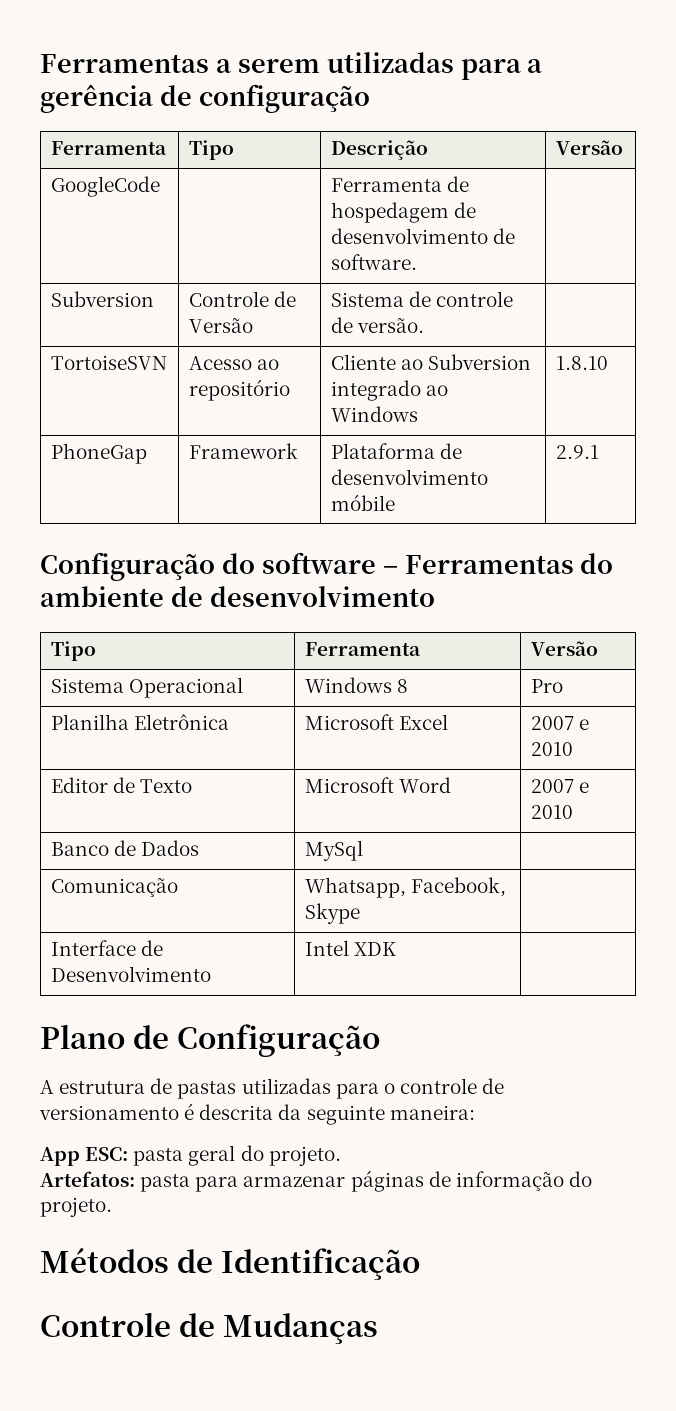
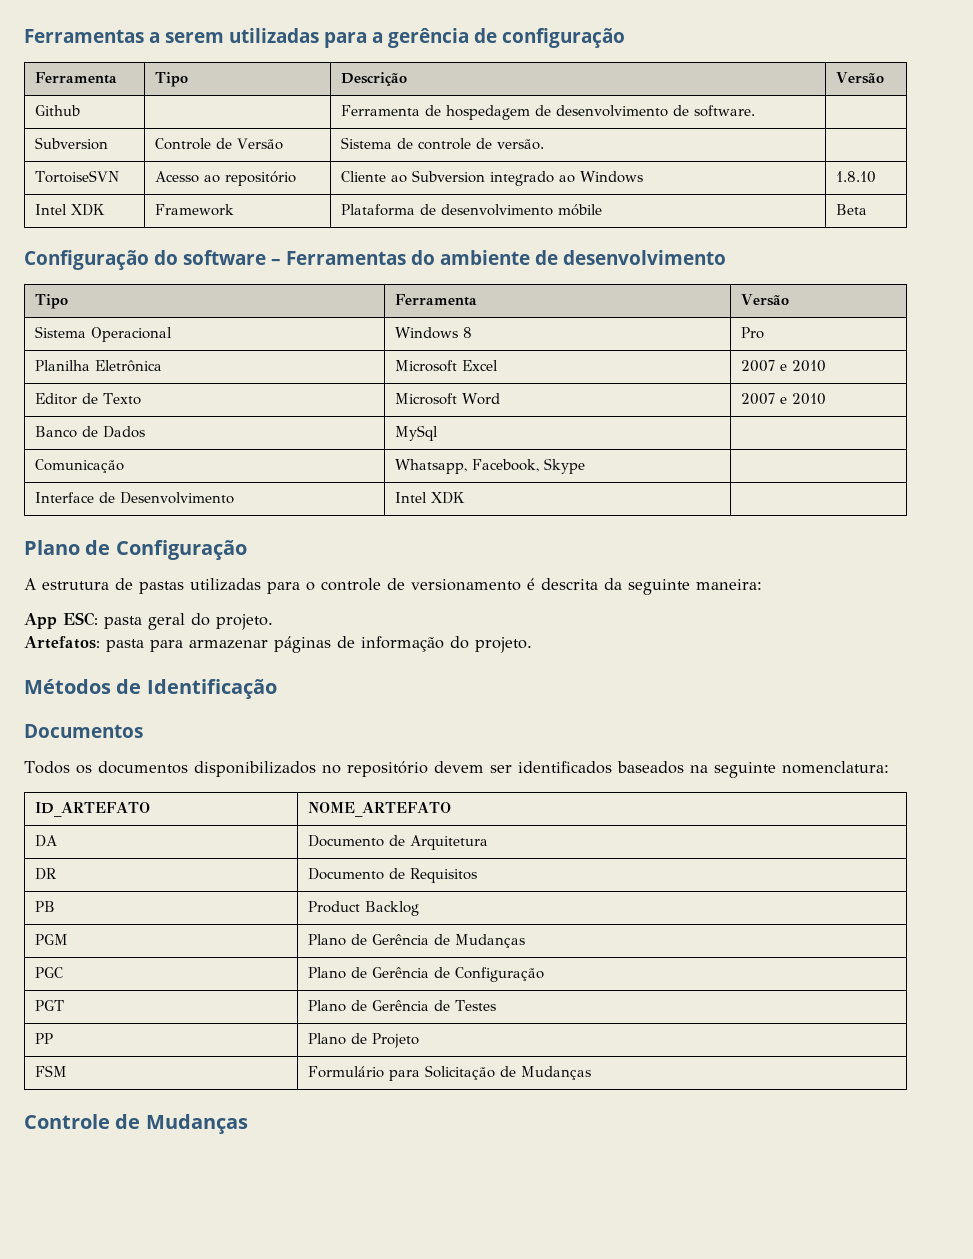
- GoogleCode | | Ferramenta de hospedagem de desenvolvimento de software. |
+ Github | | Ferramenta de hospedagem de desenvolvimento de software. |
- PhoneGap | Framework | Plataforma de desenvolvimento móbile | 2.9.1
+ Intel XDK | Framework | Plataforma de desenvolvimento móbile | Beta
+ Documentos
+ Todos os documentos disponibilizados no repositório devem ser identificados baseados na seguinte nomenclatura:
+ ID_ARTEFATO | NOME_ARTEFATO
+ DA | Documento de Arquitetura
+ DR | Documento de Requisitos
+ PB | Product Backlog
+ PGM | Plano de Gerência de Mudanças
+ PGC | Plano de Gerência de Configuração
+ PGT | Plano de Gerência de Testes
+ PP | Plano de Projeto
+ FSM | Formulário para Solicitação de Mudanças

